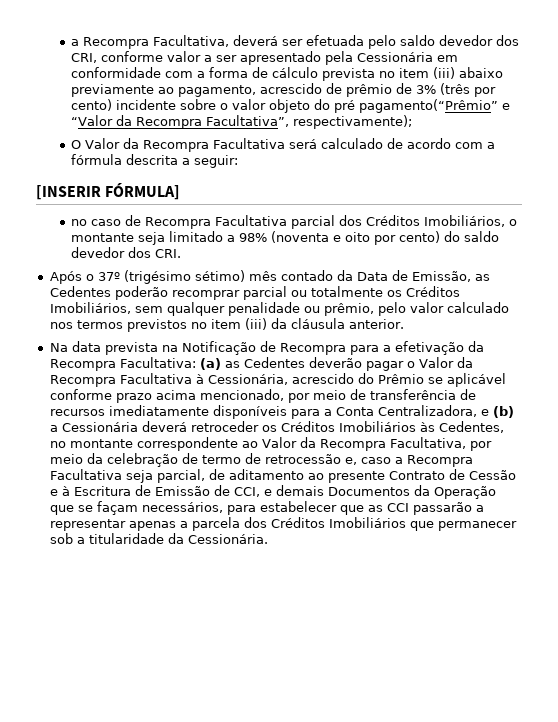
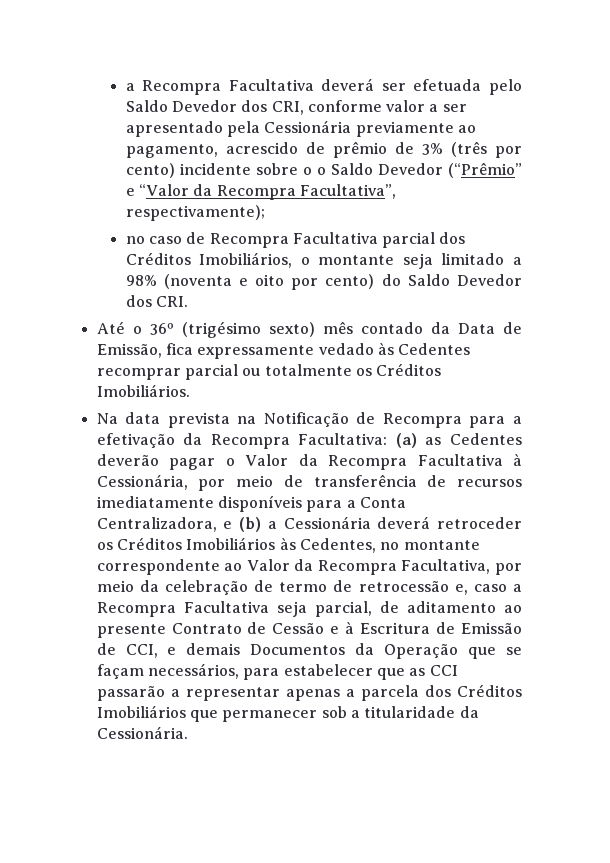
- a Recompra Facultativa, deverá ser efetuada pelo saldo devedor dos CRI, conforme valor a ser apresentado pela Cessionária em conformidade com a forma de cálculo prevista no item (iii) abaixo previamente ao pagamento, acrescido de prêmio de 3% (três por cento) incidente sobre o valor objeto do pré pagamento(“Prêmio” e “Valor da Recompra Facultativa”, respectivamente);
+ a Recompra Facultativa deverá ser efetuada pelo Saldo Devedor dos CRI, conforme valor a ser apresentado pela Cessionária previamente ao pagamento, acrescido de prêmio de 3% (três por cento) incidente sobre o o Saldo Devedor (“Prêmio” e “Valor da Recompra Facultativa”, respectivamente);
- O Valor da Recompra Facultativa será calculado de acordo com a fórmula descrita a seguir:
- [INSERIR FÓRMULA]
- no caso de Recompra Facultativa parcial dos Créditos Imobiliários, o montante seja limitado a 98% (noventa e oito por cento) do saldo devedor dos CRI.
+ no caso de Recompra Facultativa parcial dos Créditos Imobiliários, o montante seja limitado a 98% (noventa e oito por cento) do Saldo Devedor dos CRI.
- Após o 37º (trigésimo sétimo) mês contado da Data de Emissão, as Cedentes poderão recomprar parcial ou totalmente os Créditos Imobiliários, sem qualquer penalidade ou prêmio, pelo valor calculado nos termos previstos no item (iii) da cláusula anterior.
+ Até o 36º (trigésimo sexto) mês contado da Data de Emissão, fica expressamente vedado às Cedentes recomprar parcial ou totalmente os Créditos Imobiliários.
- (a) as Cedentes deverão pagar o Valor da Recompra Facultativa à Cessionária, acrescido do Prêmio se aplicável conforme prazo acima mencionado, por meio de transferência de recursos imediatamente disponíveis para a Conta Centralizadora, e (b) a Cessionária deverá retroceder os Créditos Imobiliários às Cedentes, no montante correspondente ao Valor da Recompra Facultativa, por meio da celebração de termo de retrocessão e, caso a Recompra Facultativa seja parcial, de aditamento ao presente Contrato de Cessão e à Escritura de Emissão de CCI, e demais Documentos da Operação que se façam necessários, para estabelecer que as CCI passarão a representar apenas a parcela dos Créditos Imobiliários que permanecer sob a titularidade da Cessionária.
+ (a) as Cedentes deverão pagar o Valor da Recompra Facultativa à Cessionária, por meio de transferência de recursos imediatamente disponíveis para a Conta Centralizadora, e (b) a Cessionária deverá retroceder os Créditos Imobiliários às Cedentes, no montante correspondente ao Valor da Recompra Facultativa, por meio da celebração de termo de retrocessão e, caso a Recompra Facultativa seja parcial, de aditamento ao presente Contrato de Cessão e à Escritura de Emissão de CCI, e demais Documentos da Operação que se façam necessários, para estabelecer que as CCI passarão a representar apenas a parcela dos Créditos Imobiliários que permanecer sob a titularidade da Cessionária.

